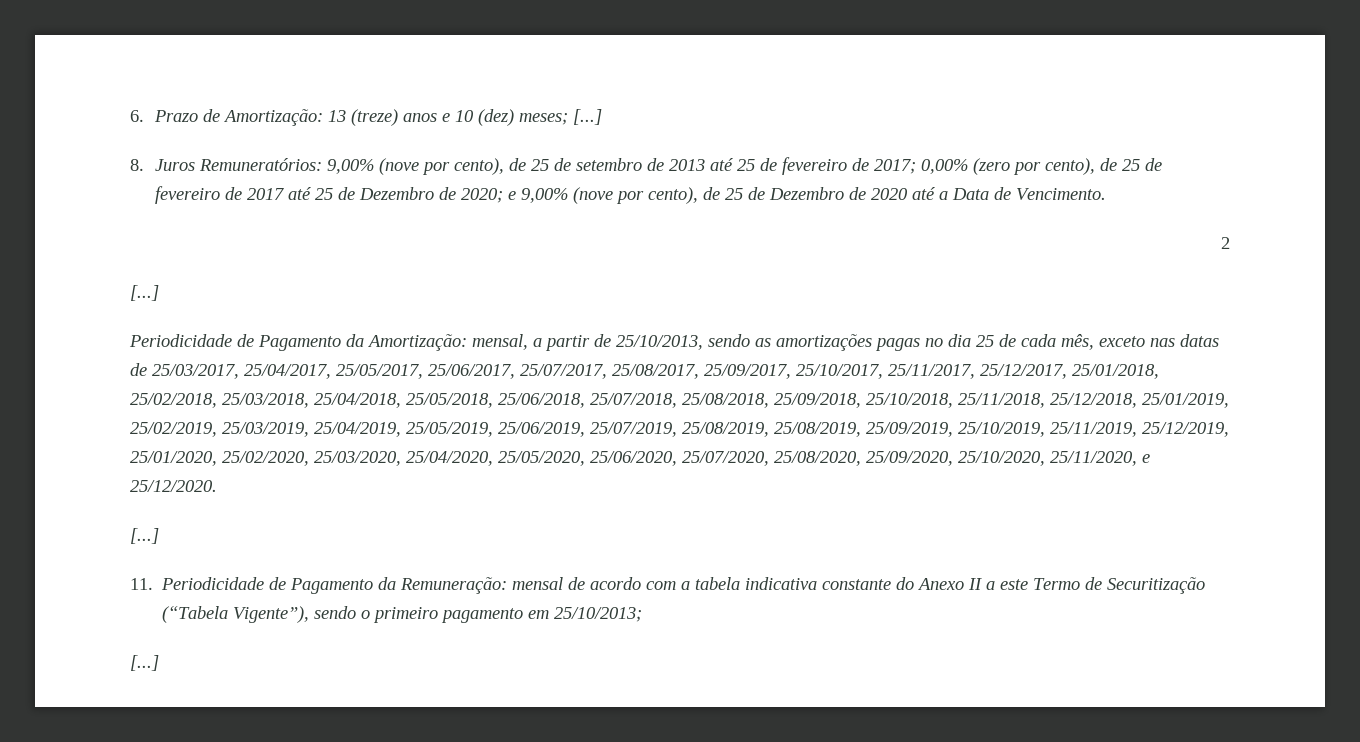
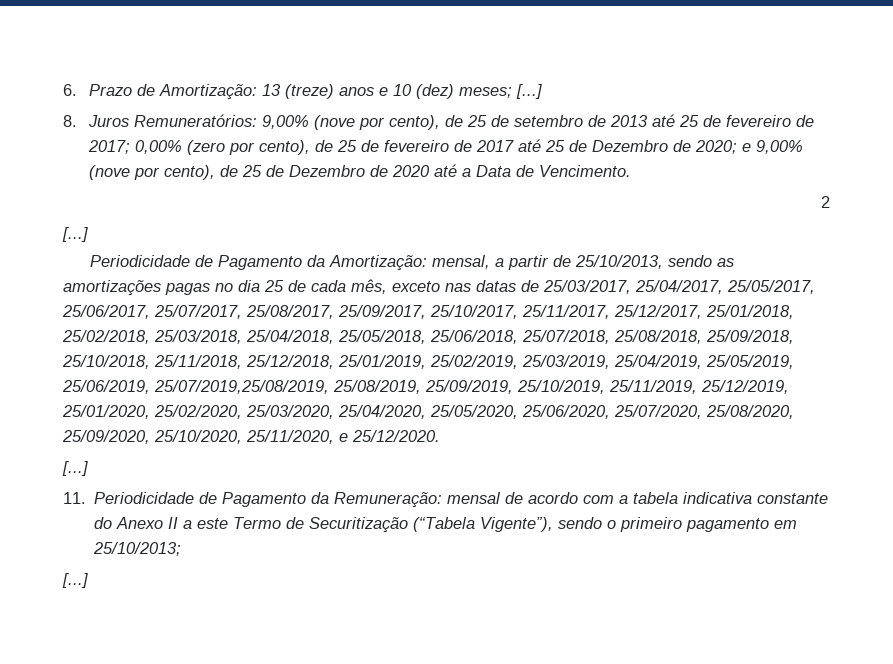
- mensal, a partir de 25/10/2013, sendo as amortizações pagas no dia 25 de cada mês, exceto nas datas de 25/03/2017, 25/04/2017, 25/05/2017, 25/06/2017, 25/07/2017, 25/08/2017, 25/09/2017, 25/10/2017, 25/11/2017, 25/12/2017, 25/01/2018, 25/02/2018, 25/03/2018, 25/04/2018, 25/05/2018, 25/06/2018, 25/07/2018, 25/08/2018, 25/09/2018, 25/10/2018, 25/11/2018, 25/12/2018, 25/01/2019, 25/02/2019, 25/03/2019, 25/04/2019, 25/05/2019, 25/06/2019, 25/07/2019, 25/08/2019, 25/08/2019, 25/09/2019, 25/10/2019, 25/11/2019, 25/12/2019, 25/01/2020, 25/02/2020, 25/03/2020, 25/04/2020, 25/05/2020, 25/06/2020, 25/07/2020, 25/08/2020, 25/09/2020, 25/10/2020, 25/11/2020, e 25/12/2020.
+ mensal, a partir de 25/10/2013, sendo as amortizações pagas no dia 25 de cada mês, exceto nas datas de 25/03/2017, 25/04/2017, 25/05/2017, 25/06/2017, 25/07/2017, 25/08/2017, 25/09/2017, 25/10/2017, 25/11/2017, 25/12/2017, 25/01/2018, 25/02/2018, 25/03/2018, 25/04/2018, 25/05/2018, 25/06/2018, 25/07/2018, 25/08/2018, 25/09/2018, 25/10/2018, 25/11/2018, 25/12/2018, 25/01/2019, 25/02/2019, 25/03/2019, 25/04/2019, 25/05/2019, 25/06/2019, 25/07/2019,25/08/2019, 25/08/2019, 25/09/2019, 25/10/2019, 25/11/2019, 25/12/2019, 25/01/2020, 25/02/2020, 25/03/2020, 25/04/2020, 25/05/2020, 25/06/2020, 25/07/2020, 25/08/2020, 25/09/2020, 25/10/2020, 25/11/2020, e 25/12/2020.

